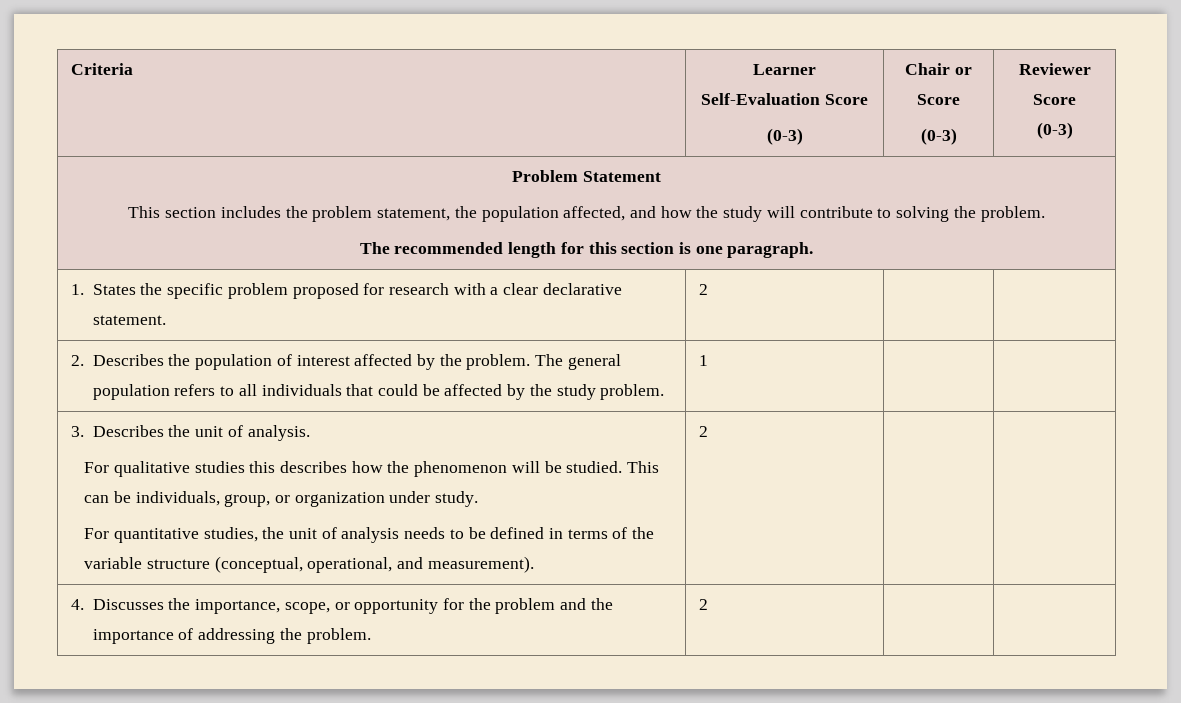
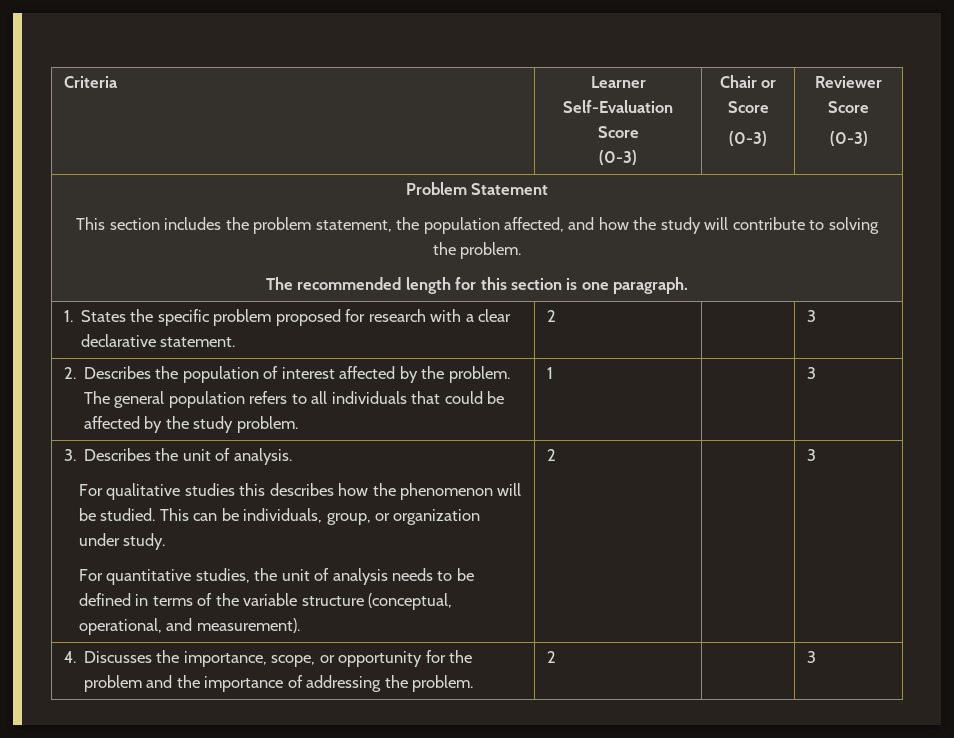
- 1. States the specific problem proposed for research with a clear declarative statement. | 2 | |
+ 1. States the specific problem proposed for research with a clear declarative statement. | 2 | | 3
- 2. Describes the population of interest affected by the problem. The general population refers to all individuals that could be affected by the study problem. | 1 | |
+ 2. Describes the population of interest affected by the problem. The general population refers to all individuals that could be affected by the study problem. | 1 | | 3
- For quantitative studies, the unit of analysis needs to be defined in terms of the variable structure (conceptual, operational, and measurement). | 2
+ For quantitative studies, the unit of analysis needs to be defined in terms of the variable structure (conceptual, operational, and measurement). | 2 | | 3
- 4. Discusses the importance, scope, or opportunity for the problem and the importance of addressing the problem. | 2 | |
+ 4. Discusses the importance, scope, or opportunity for the problem and the importance of addressing the problem. | 2 | | 3

